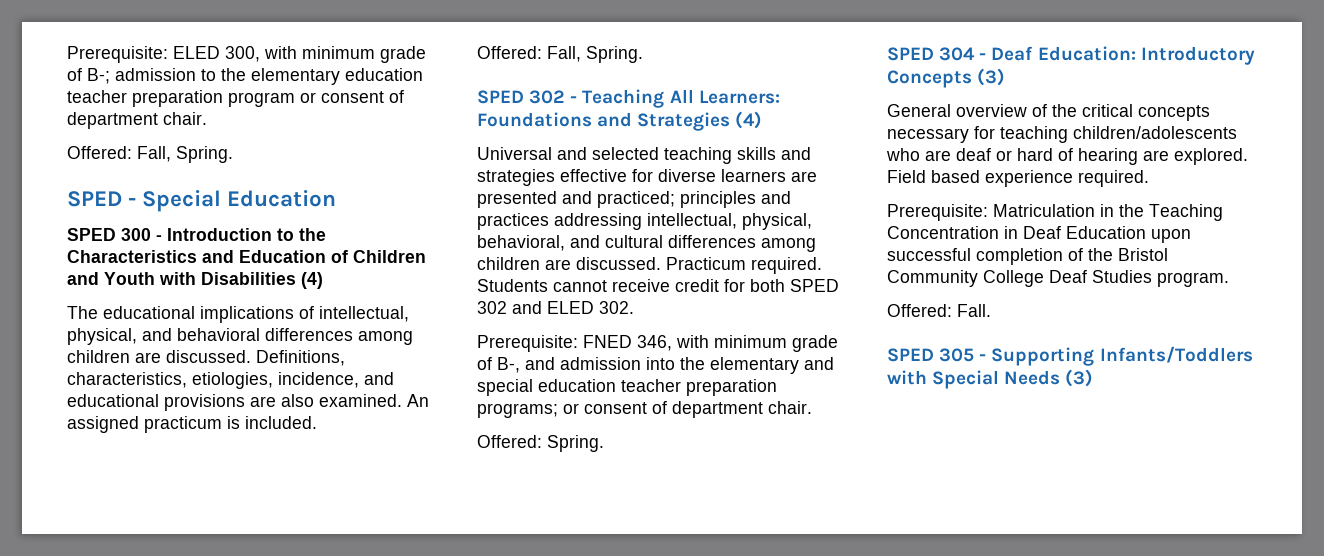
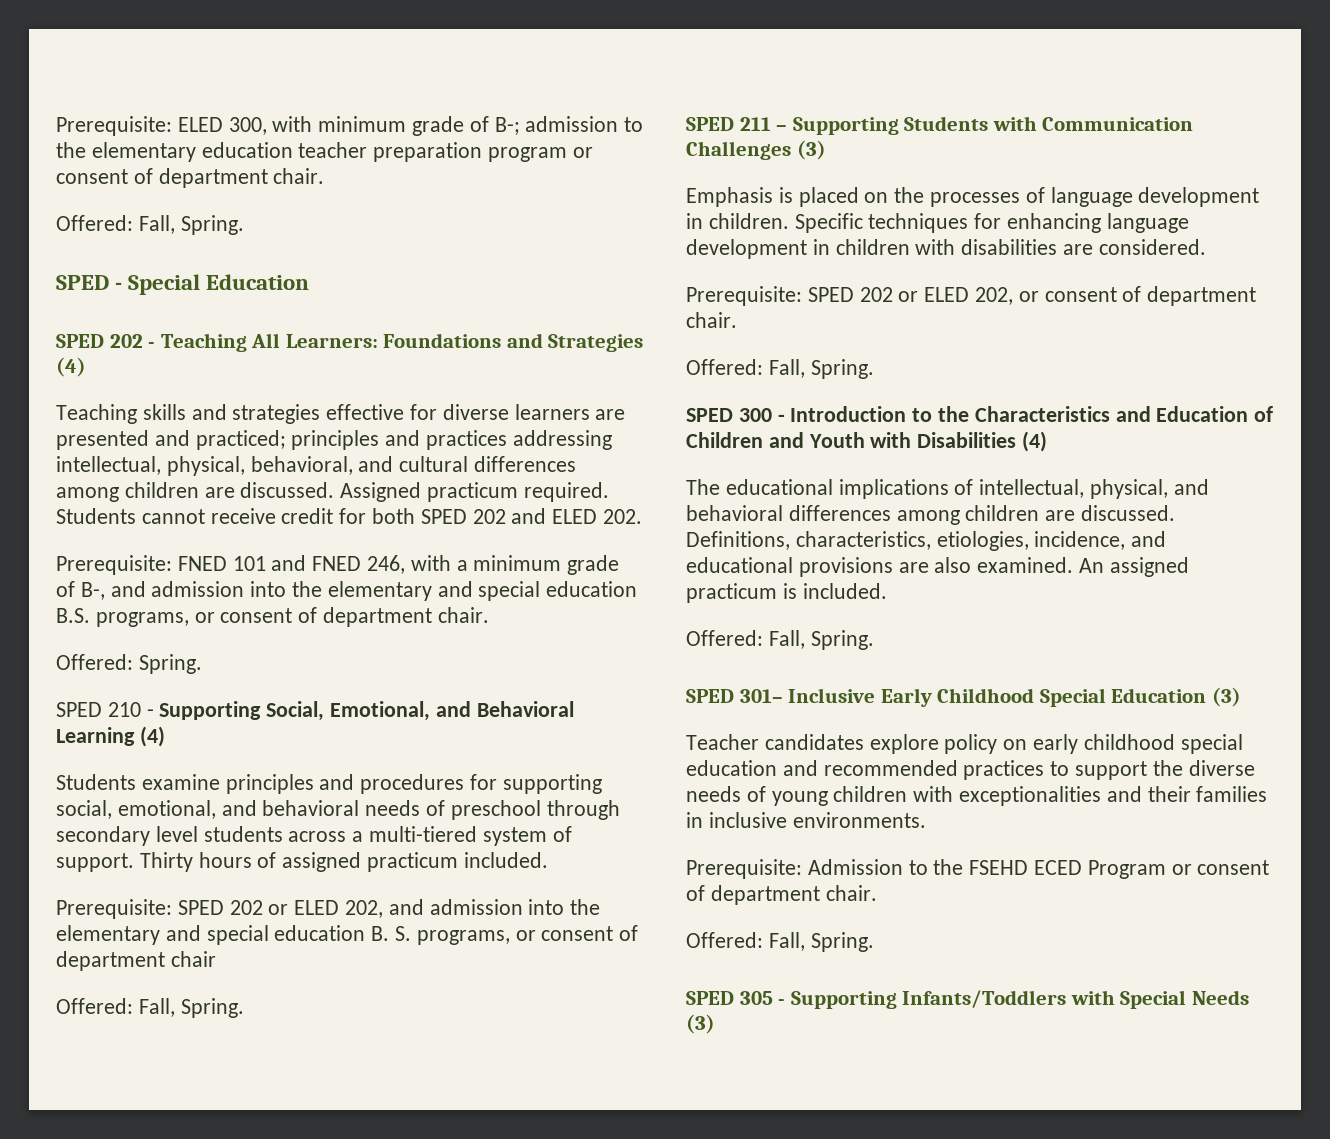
+ SPED 202 - Teaching All Learners: Foundations and Strategies (4)
+ Teaching skills and strategies effective for diverse learners are presented and practiced; principles and practices addressing intellectual, physical, behavioral, and cultural differences among children are discussed. Assigned practicum required. Students cannot receive credit for both SPED 202 and ELED 202.
+ Prerequisite: FNED 101 and FNED 246, with a minimum grade of B-, and admission into the elementary and special education B.S. programs, or consent of department chair.
+ Offered: Spring.
+ SPED 210 - Supporting Social, Emotional, and Behavioral Learning (4)
+ Students examine principles and procedures for supporting social, emotional, and behavioral needs of preschool through secondary level students across a multi-tiered system of support. Thirty hours of assigned practicum included.
+ Prerequisite: SPED 202 or ELED 202, and admission into the elementary and special education B. S. programs, or consent of department chair
+ Offered: Fall, Spring.
+ SPED 211 – Supporting Students with Communication Challenges (3)
+ Emphasis is placed on the processes of language development in children. Specific techniques for enhancing language development in children with disabilities are considered.
+ Prerequisite: SPED 202 or ELED 202, or consent of department chair.
+ Offered: Fall, Spring.
- SPED 302 - Teaching All Learners: Foundations and Strategies (4)
- Universal and selected teaching skills and strategies effective for diverse learners are presented and practiced; principles and practices addressing intellectual, physical, behavioral, and cultural differences among children are discussed. Practicum required. Students cannot receive credit for both SPED 302 and ELED 302.
- Prerequisite: FNED 346, with minimum grade of B-, and admission into the elementary and special education teacher preparation programs; or consent of department chair.
- Offered: Spring.
- SPED 304 - Deaf Education: Introductory Concepts (3)
- General overview of the critical concepts necessary for teaching children/adolescents who are deaf or hard of hearing are explored. Field based experience required.
- Prerequisite: Matriculation in the Teaching Concentration in Deaf Education upon successful completion of the Bristol Community College Deaf Studies program.
- Offered: Fall.
+ SPED 301– Inclusive Early Childhood Special Education (3)
+ Teacher candidates explore policy on early childhood special education and recommended practices to support the diverse needs of young children with exceptionalities and their families in inclusive environments.
+ Prerequisite: Admission to the FSEHD ECED Program or consent of department chair.
+ Offered: Fall, Spring.

